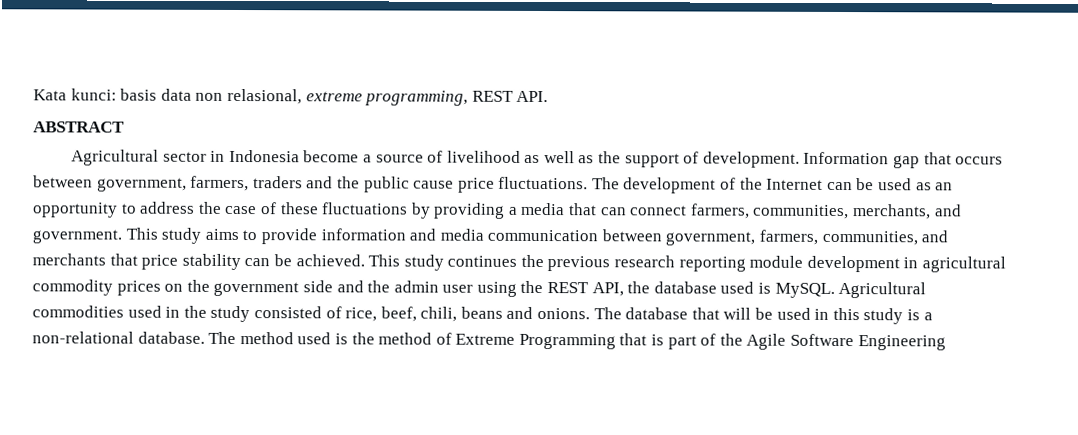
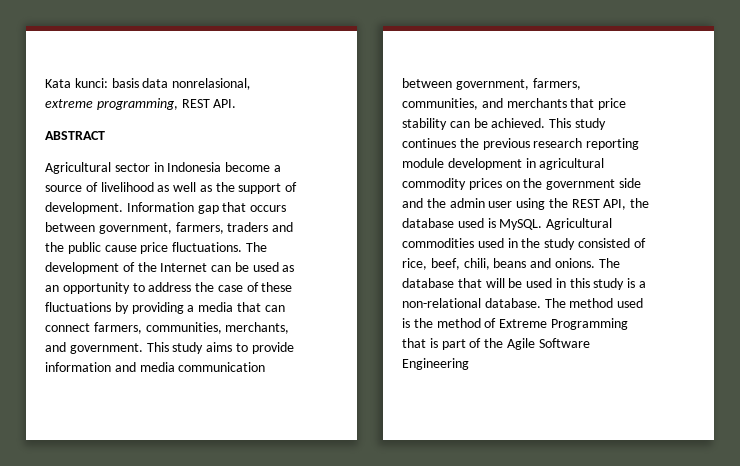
- Kata kunci: basis data non relasional, extreme programming, REST API.
+ Kata kunci: basis data nonrelasional, extreme programming, REST API.

